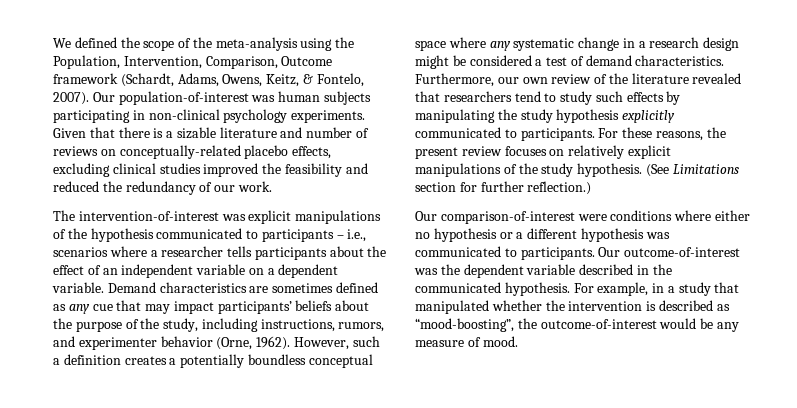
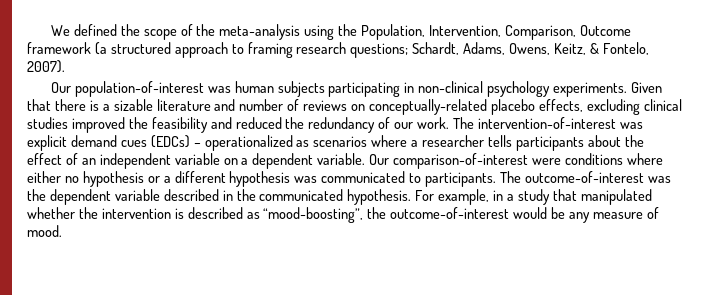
- We defined the scope of the meta-analysis using the Population, Intervention, Comparison, Outcome framework (Schardt, Adams, Owens, Keitz, & Fontelo, 2007). Our population-of-interest was human subjects participating in non-clinical psychology experiments.
+ We defined the scope of the meta-analysis using the Population, Intervention, Comparison, Outcome framework (a structured approach to framing research questions; Schardt, Adams, Owens, Keitz, & Fontelo, 2007).
+ Our population-of-interest was human subjects participating in non-clinical psychology experiments.
- Given that there is a sizable literature and number of reviews on conceptually-related placebo effects, excluding clinical studies improved the feasibility and reduced the redundancy of our work.
- The intervention-of-interest was explicit manipulations of the hypothesis communicated to participants – i.e., scenarios where a researcher tells participants about the effect of an independent variable on a dependent variable. Demand characteristics are sometimes defined as any cue that may impact participants’ beliefs about the purpose of the study, including instructions, rumors, and experimenter behavior (Orne, 1962). However, such a definition creates a potentially boundless conceptual space where any systematic change in a research design might be considered a test of demand characteristics. Furthermore, our own review of the literature revealed that researchers tend to study such effects by manipulating the study hypothesis explicitly communicated to participants. For these reasons, the present review focuses on relatively explicit manipulations of the study hypothesis. (See Limitations section for further reflection.)
- Our comparison-of-interest were conditions where either no hypothesis or a different hypothesis was communicated to participants.
+ Given that there is a sizable literature and number of reviews on conceptually-related placebo effects, excluding clinical studies improved the feasibility and reduced the redundancy of our work. The intervention-of-interest was explicit demand cues (EDCs) – operationalized as scenarios where a researcher tells participants about the effect of an independent variable on a dependent variable. Our comparison-of-interest were conditions where either no hypothesis or a different hypothesis was communicated to participants.
- Our outcome-of-interest was the dependent variable described in the communicated hypothesis.
+ The outcome-of-interest was the dependent variable described in the communicated hypothesis.

